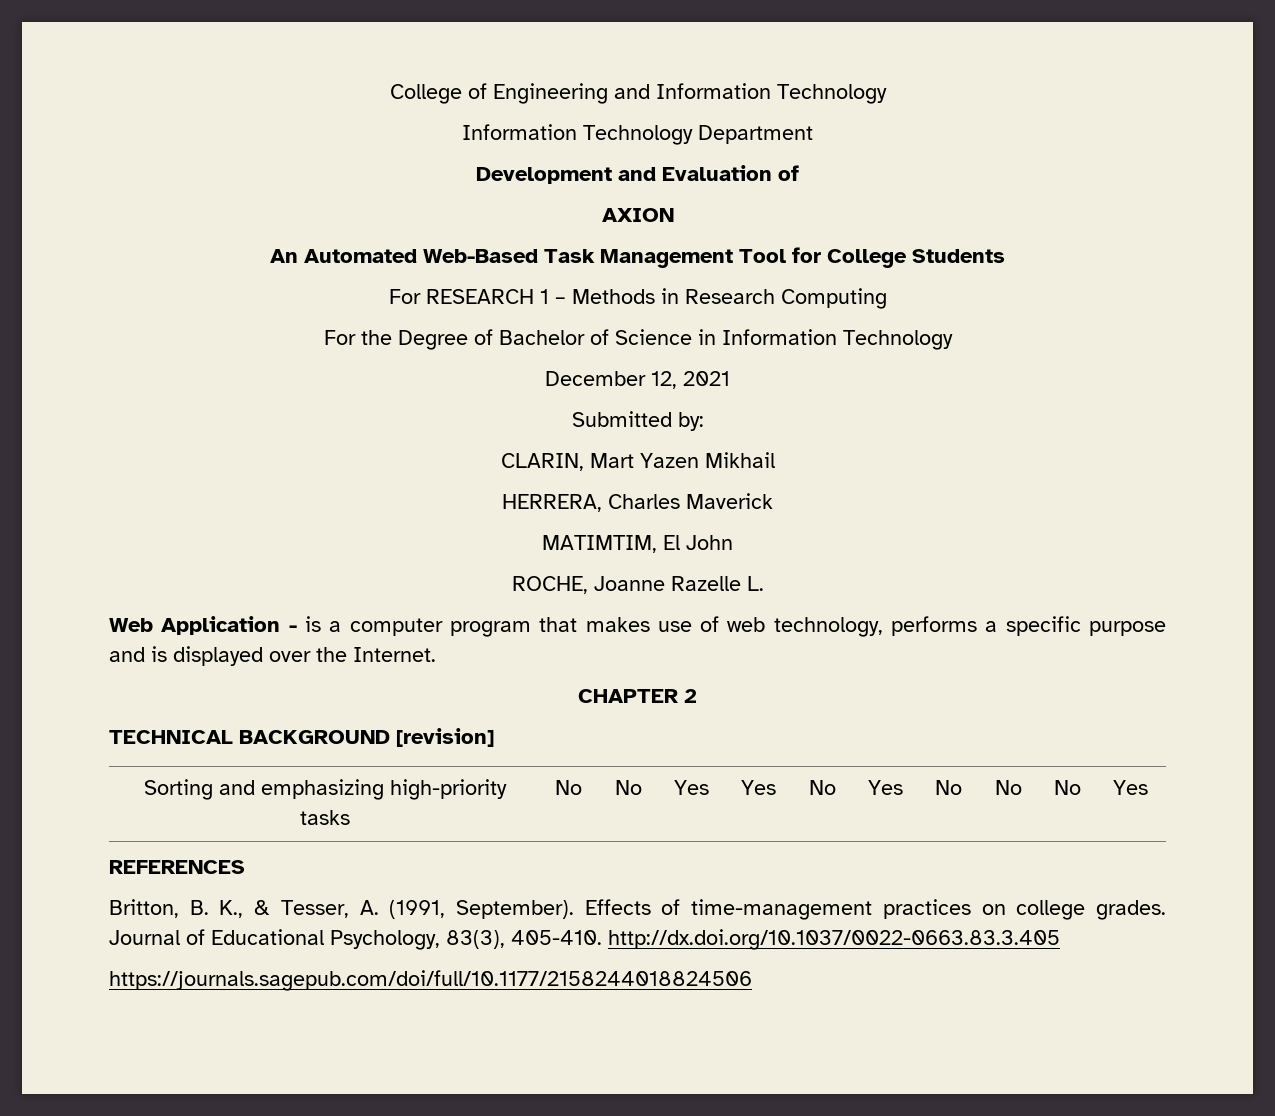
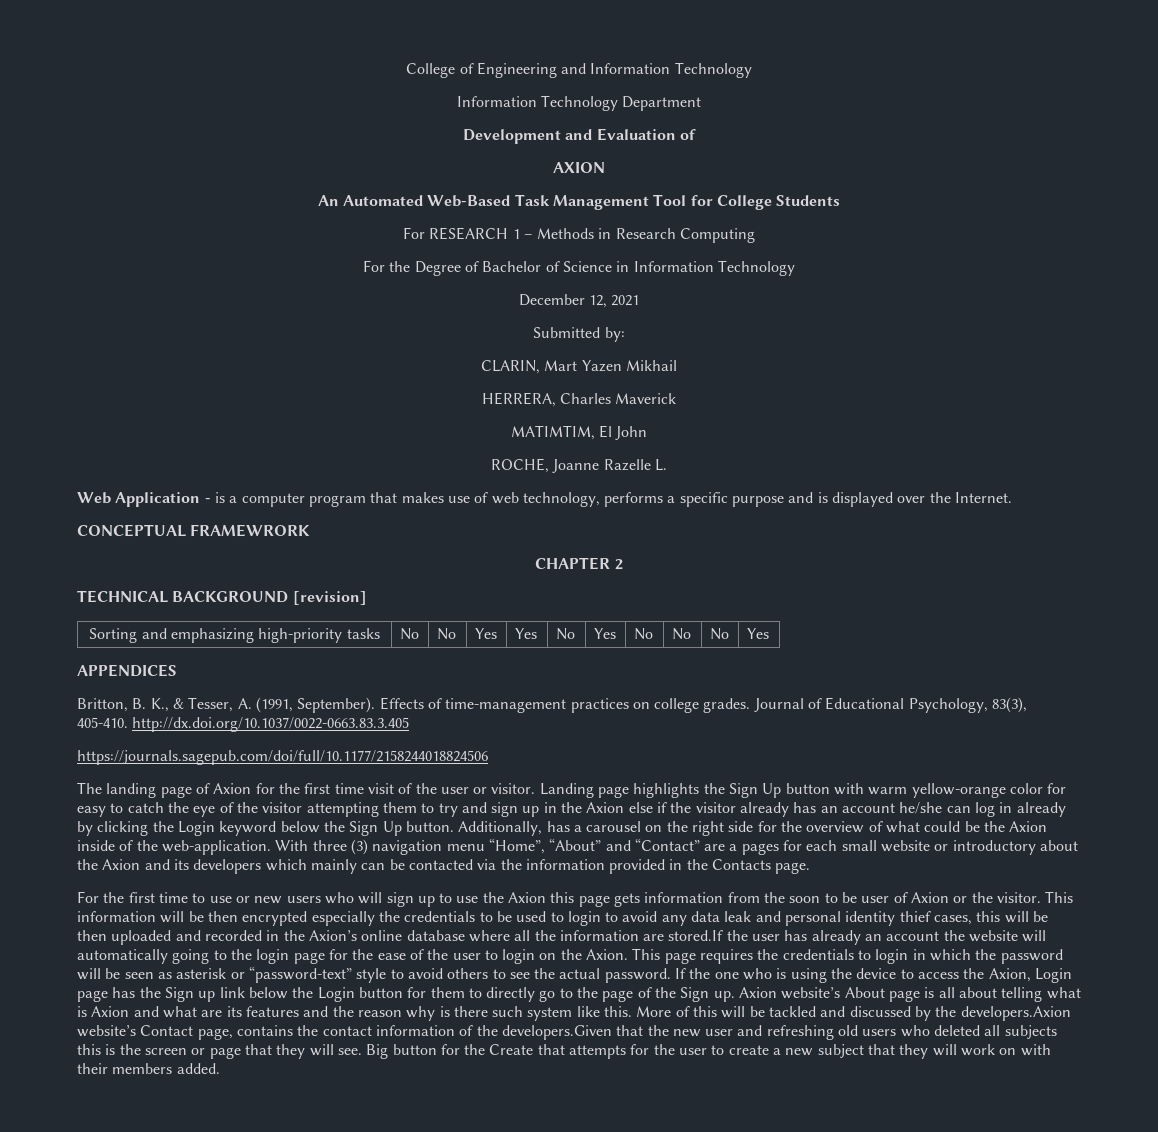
+ CONCEPTUAL FRAMEWRORK
- REFERENCES
+ APPENDICES
+ The landing page of Axion for the first time visit of the user or visitor. Landing page highlights the Sign Up button with warm yellow-orange color for easy to catch the eye of the visitor attempting them to try and sign up in the Axion else if the visitor already has an account he/she can log in already by clicking the Login keyword below the Sign Up button. Additionally, has a carousel on the right side for the overview of what could be the Axion inside of the web-application. With three (3) navigation menu “Home”, “About” and “Contact” are a pages for each small website or introductory about the Axion and its developers which mainly can be contacted via the information provided in the Contacts page.
+ For the first time to use or new users who will sign up to use the Axion this page gets information from the soon to be user of Axion or the visitor. This information will be then encrypted especially the credentials to be used to login to avoid any data leak and personal identity thief cases, this will be then uploaded and recorded in the Axion’s online database where all the information are stored.If the user has already an account the website will automatically going to the login page for the ease of the user to login on the Axion. This page requires the credentials to login in which the password will be seen as asterisk or “password-text” style to avoid others to see the actual password. If the one who is using the device to access the Axion, Login page has the Sign up link below the Login button for them to directly go to the page of the Sign up. Axion website’s About page is all about telling what is Axion and what are its features and the reason why is there such system like this. More of this will be tackled and discussed by the developers.Axion website’s Contact page, contains the contact information of the developers.Given that the new user and refreshing old users who deleted all subjects this is the screen or page that they will see. Big button for the Create that attempts for the user to create a new subject that they will work on with their members added.

